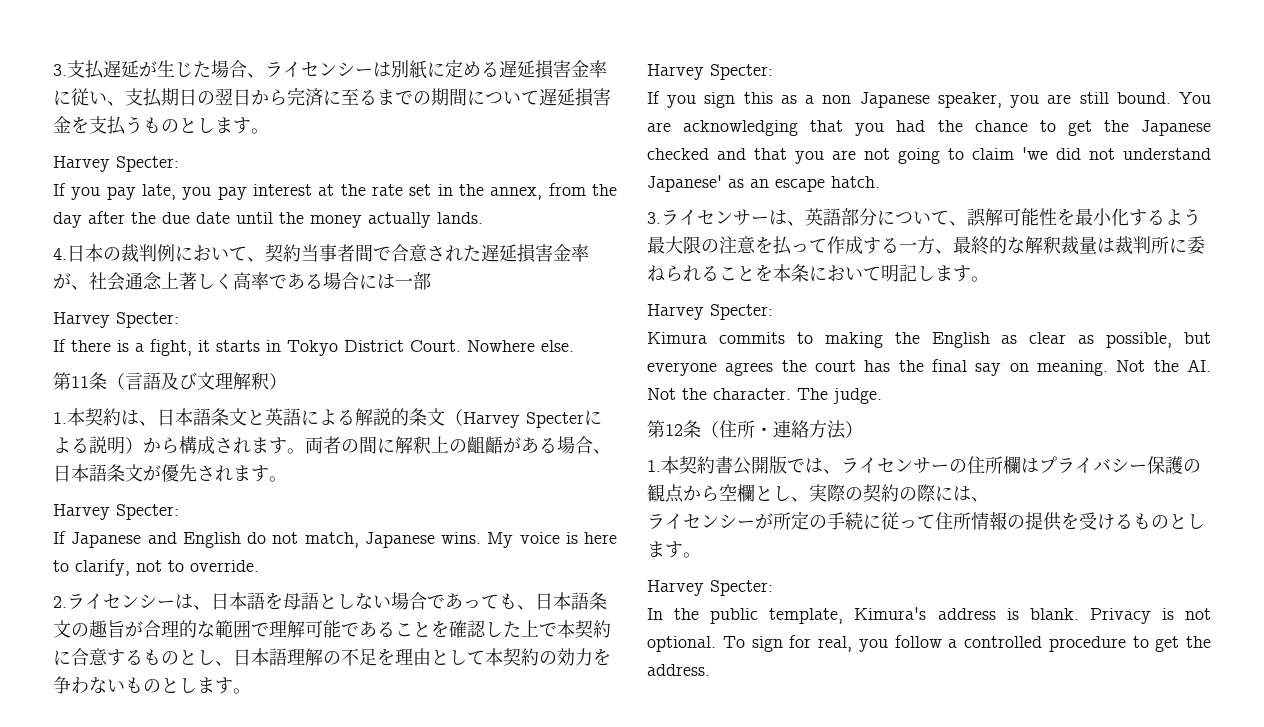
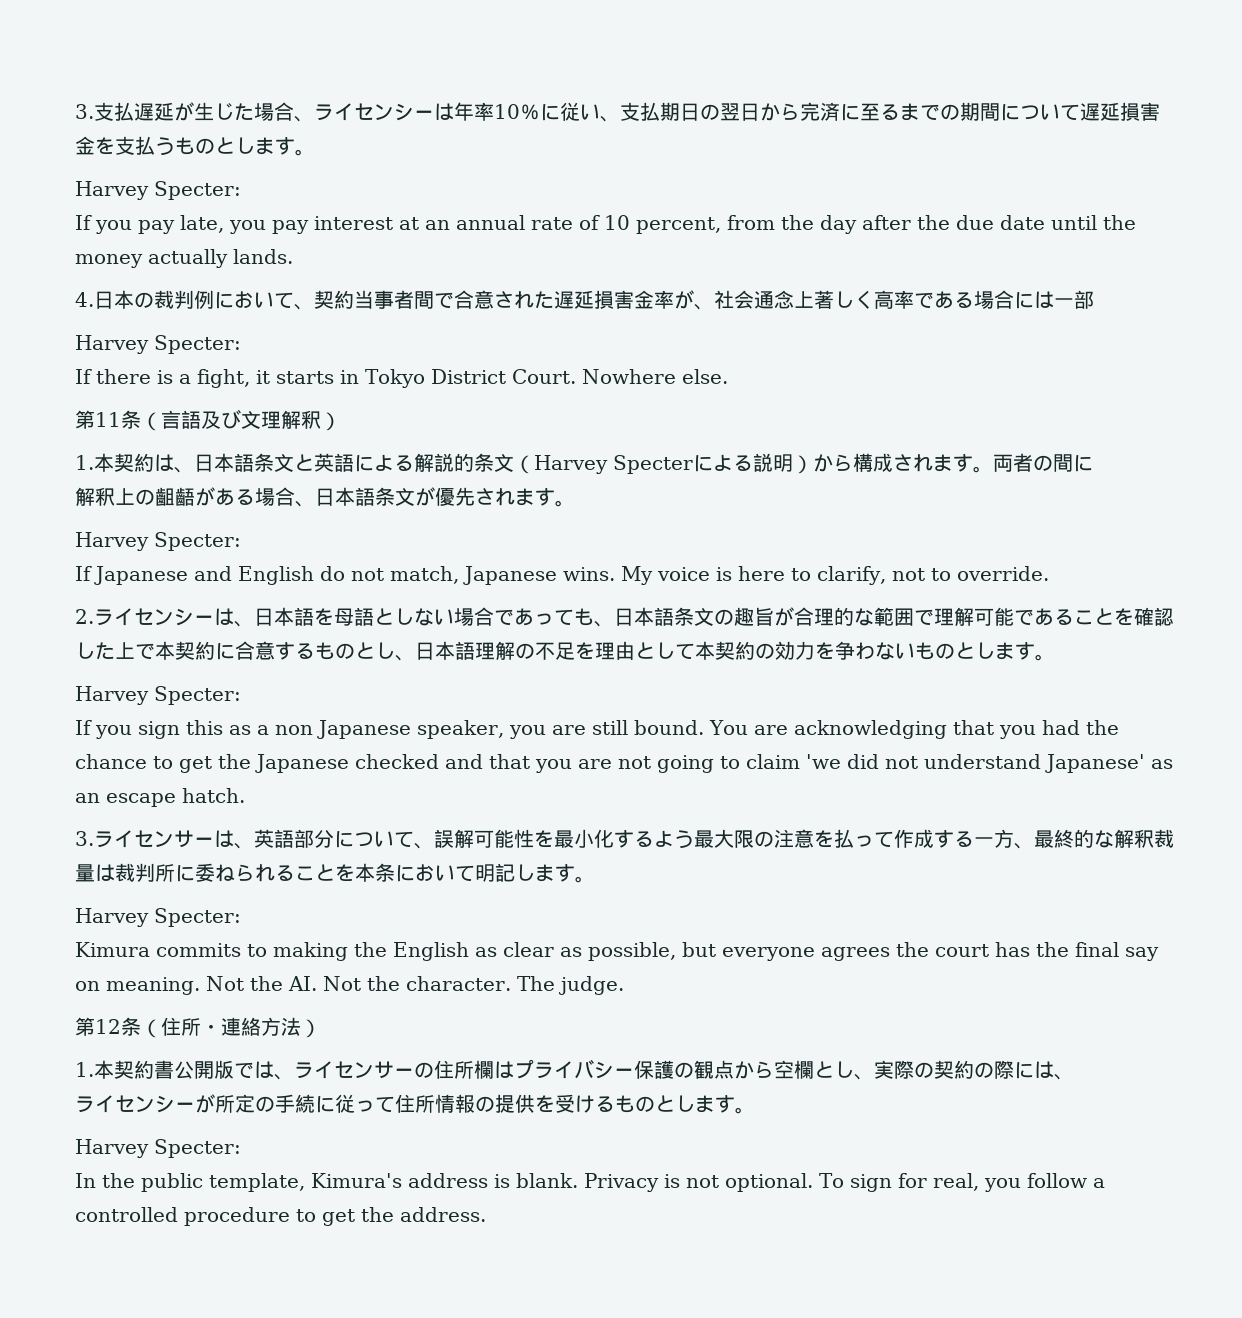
- 3.支払遅延が生じた場合、ライセンシーは別紙に定める遅延損害金率に従い、支払期日の翌日から完済に至るまでの期間について遅延損害金を支払うものとします。
+ 3.支払遅延が生じた場合、ライセンシーは年率10％に従い、支払期日の翌日から完済に至るまでの期間について遅延損害金を支払うものとします。
- If you pay late, you pay interest at the rate set in the annex, from the day after the due date until the money actually lands.
+ If you pay late, you pay interest at an annual rate of 10 percent, from the day after the due date until the money actually lands.
- 両者の間に解釈上の齟齬がある場合、日本語条文が優先されます。
+ 両者の間に
+ 解釈上の齟齬がある場合、日本語条文が優先されます。

